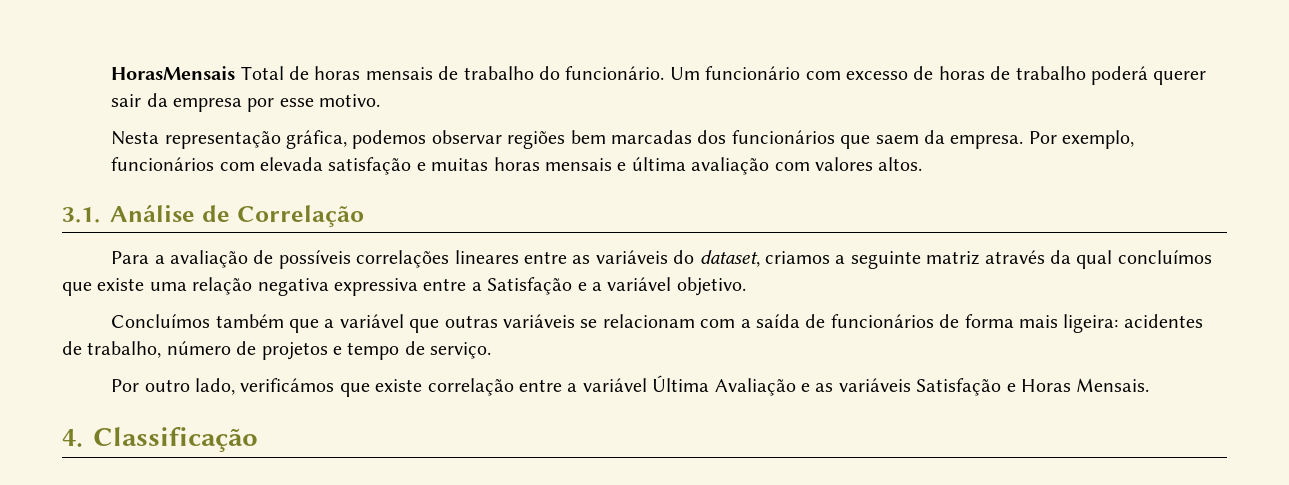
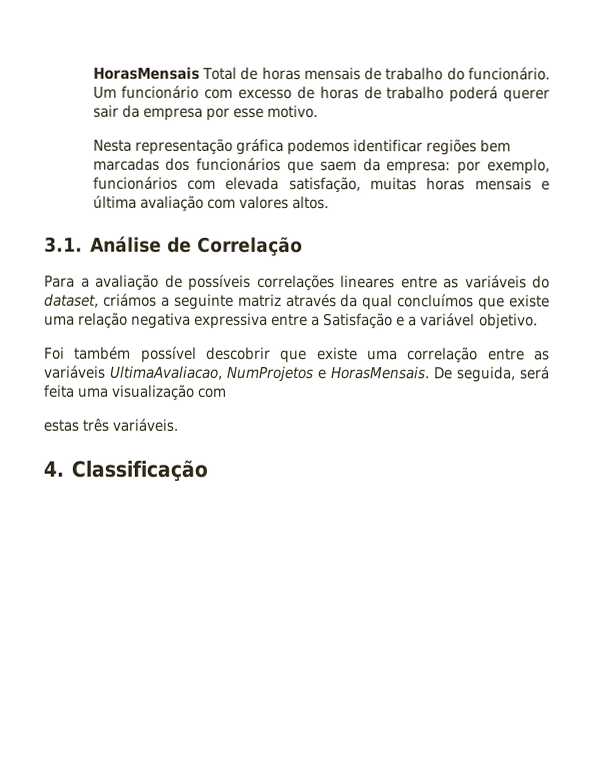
- Nesta representação gráfica, podemos observar regiões bem marcadas dos funcionários que saem da empresa. Por exemplo, funcionários com elevada satisfação e muitas horas mensais e última avaliação com valores altos.
+ Nesta representação gráfica podemos identificar regiões bem marcadas dos funcionários que saem da empresa: por exemplo, funcionários com elevada satisfação, muitas horas mensais e última avaliação com valores altos.
- Para a avaliação de possíveis correlações lineares entre as variáveis do dataset, criamos a seguinte matriz através da qual concluímos que existe uma relação negativa expressiva entre a Satisfação e a variável objetivo.
+ Para a avaliação de possíveis correlações lineares entre as variáveis do dataset, criámos a seguinte matriz através da qual concluímos que existe uma relação negativa expressiva entre a Satisfação e a variável objetivo.
- Concluímos também que a variável que outras variáveis se relacionam com a saída de funcionários de forma mais ligeira: acidentes de trabalho, número de projetos e tempo de serviço.
- Por outro lado, verificámos que existe correlação entre a variável Última Avaliação e as variáveis Satisfação e Horas Mensais.
+ Foi também possível descobrir que existe uma correlação entre as variáveis UltimaAvaliacao, NumProjetos e HorasMensais. De seguida, será feita uma visualização com
+ estas três variáveis.

